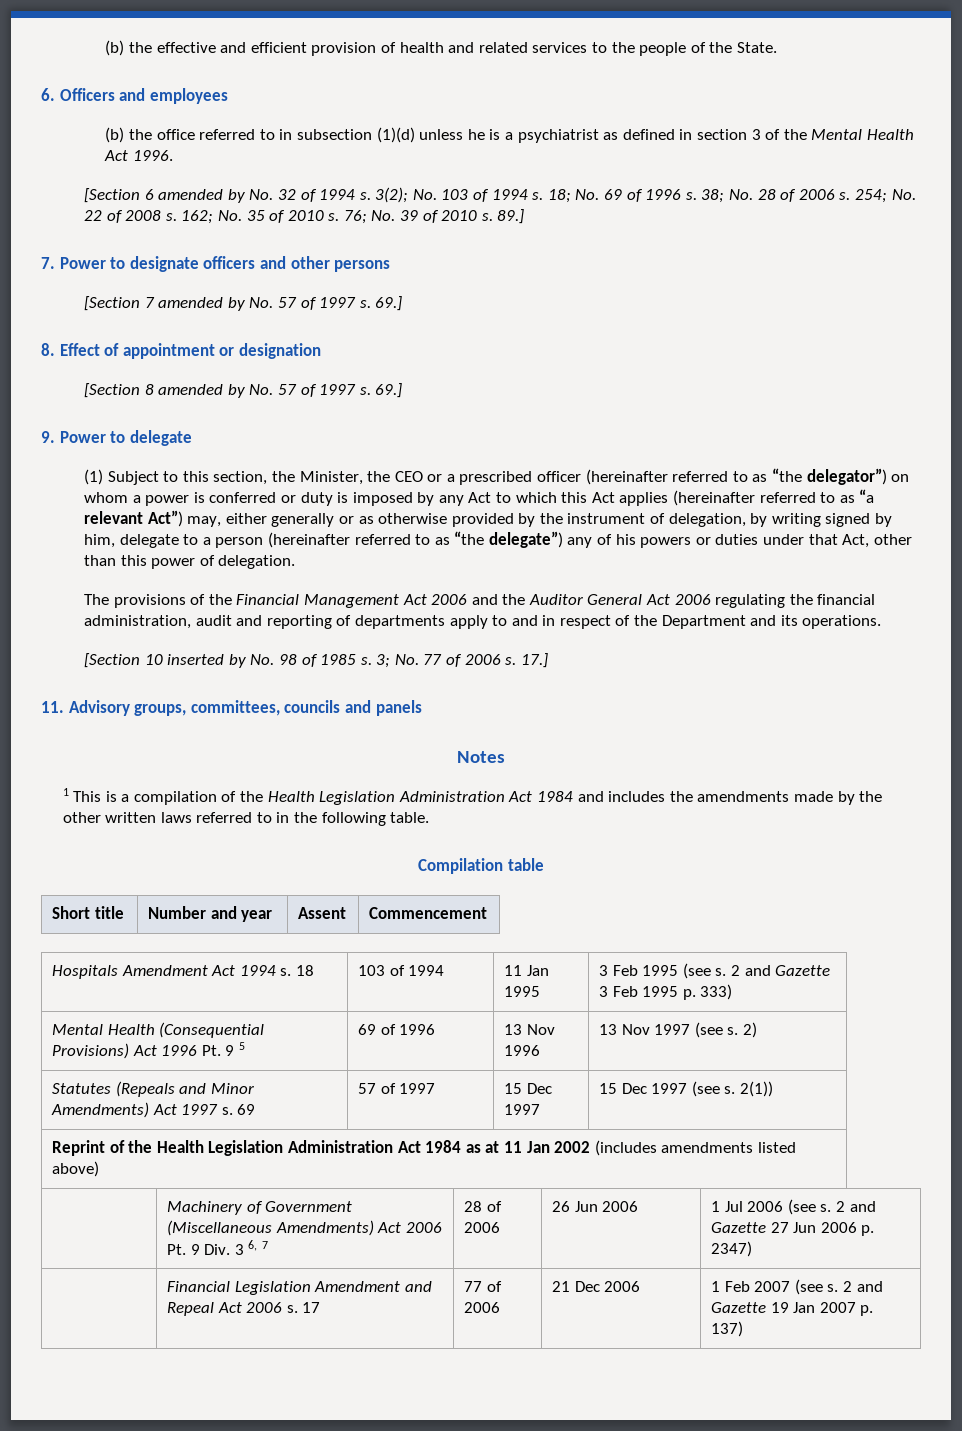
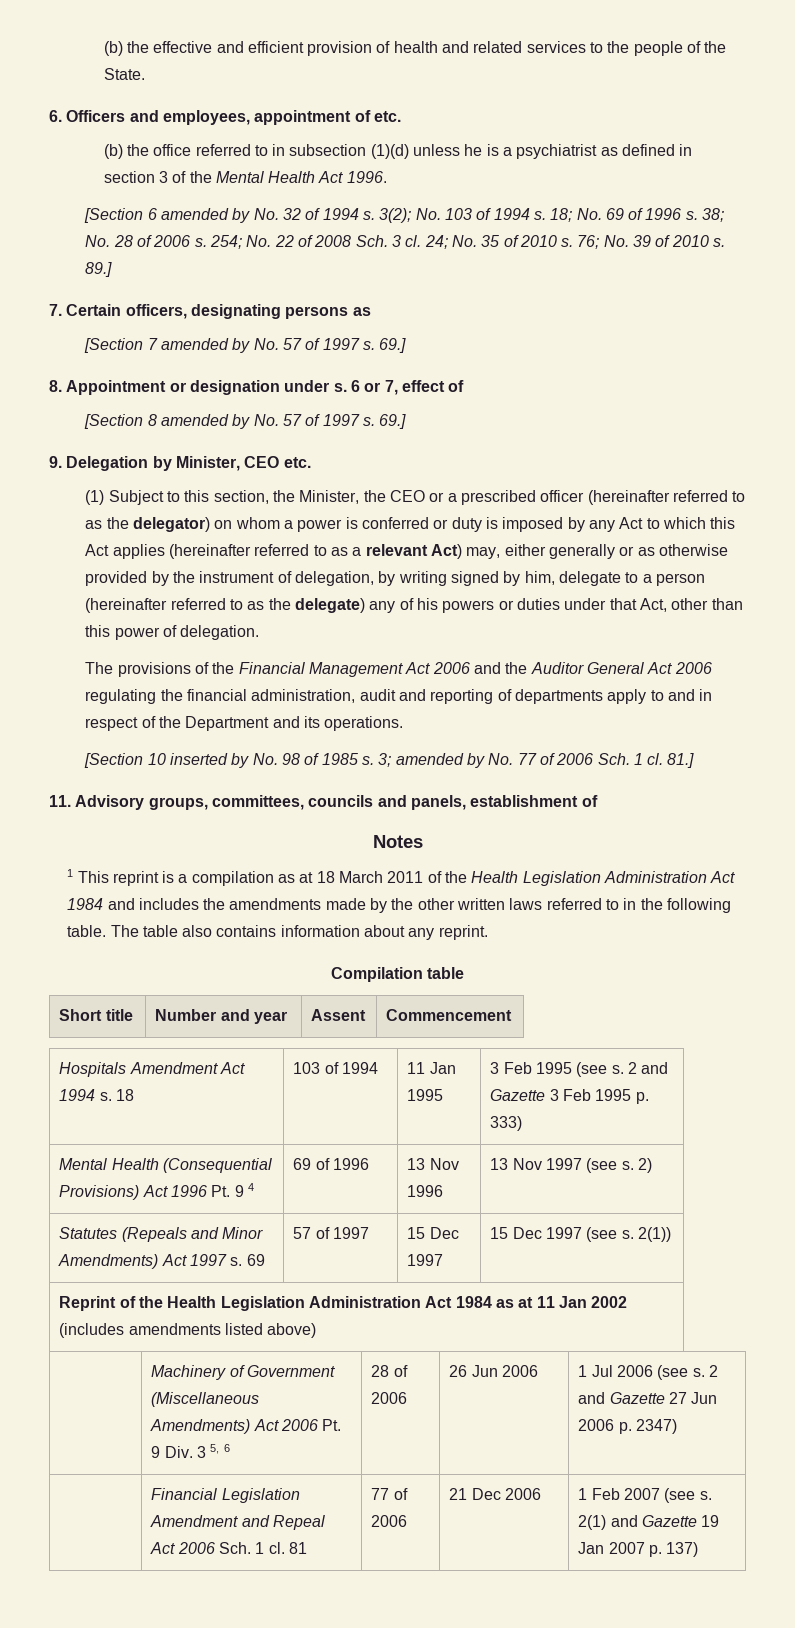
- 6. Officers and employees
+ 6. Officers and employees, appointment of etc.
- 254; No. 22 of 2008 s. 162; No. 35 of 2010 s.
+ 254; No. 22 of 2008 Sch. 3 cl. 24; No. 35 of 2010 s.
- 7. Power to designate officers and other persons
+ 7. Certain officers, designating persons as
- 8. Effect of appointment or designation
+ 8. Appointment or designation under s. 6 or 7, effect of
- 9. Power to delegate
+ 9. Delegation by Minister, CEO etc.
- (1) Subject to this section, the Minister, the CEO or a prescribed officer (hereinafter referred to as “the delegator”) on whom a power is conferred or duty is imposed by any Act to which this Act applies (hereinafter referred to as “a relevant Act”) may, either generally or as otherwise provided by the instrument of delegation, by writing signed by him, delegate to a person (hereinafter referred to as “the delegate”) any of his powers or duties under that Act, other than this power of delegation.
+ (1) Subject to this section, the Minister, the CEO or a prescribed officer (hereinafter referred to as the delegator) on whom a power is conferred or duty is imposed by any Act to which this Act applies (hereinafter referred to as a relevant Act) may, either generally or as otherwise provided by the instrument of delegation, by writing signed by him, delegate to a person (hereinafter referred to as the delegate) any of his powers or duties under that Act, other than this power of delegation.
- 3; No. 77 of 2006 s. 17.]
+ 3; amended by No. 77 of 2006 Sch. 1 cl. 81.]
- 11. Advisory groups, committees, councils and panels
+ 11. Advisory groups, committees, councils and panels, establishment of
- 1 This is a compilation of the Health Legislation Administration Act 1984 and includes the amendments made by the other written laws referred to in the following table.
+ 1 This reprint is a compilation as at 18 March 2011 of the Health Legislation Administration Act 1984 and includes the amendments made by the other written laws referred to in the following table. The table also contains information about any reprint.
- Mental Health (Consequential Provisions) Act 1996 Pt. 9 5 | 69 of 1996 | 13 Nov 1996 | 13 Nov 1997 (see s. 2)
+ Mental Health (Consequential Provisions) Act 1996 Pt. 9 4 | 69 of 1996 | 13 Nov 1996 | 13 Nov 1997 (see s. 2)
- | Machinery of Government (Miscellaneous Amendments) Act 2006 Pt. 9 Div. 3 6, 7 | 28 of 2006 | 26 Jun 2006 | 1 Jul 2006 (see s. 2 and Gazette 27 Jun 2006 p. 2347)
+ | Machinery of Government (Miscellaneous Amendments) Act 2006 Pt. 9 Div. 3 5, 6 | 28 of 2006 | 26 Jun 2006 | 1 Jul 2006 (see s. 2 and Gazette 27 Jun 2006 p. 2347)
- | Financial Legislation Amendment and Repeal Act 2006 s. 17 | 77 of 2006 | 21 Dec 2006 | 1 Feb 2007 (see s. 2 and Gazette 19 Jan 2007 p. 137)
+ | Financial Legislation Amendment and Repeal Act 2006 Sch. 1 cl. 81 | 77 of 2006 | 21 Dec 2006 | 1 Feb 2007 (see s. 2(1) and Gazette 19 Jan 2007 p. 137)

